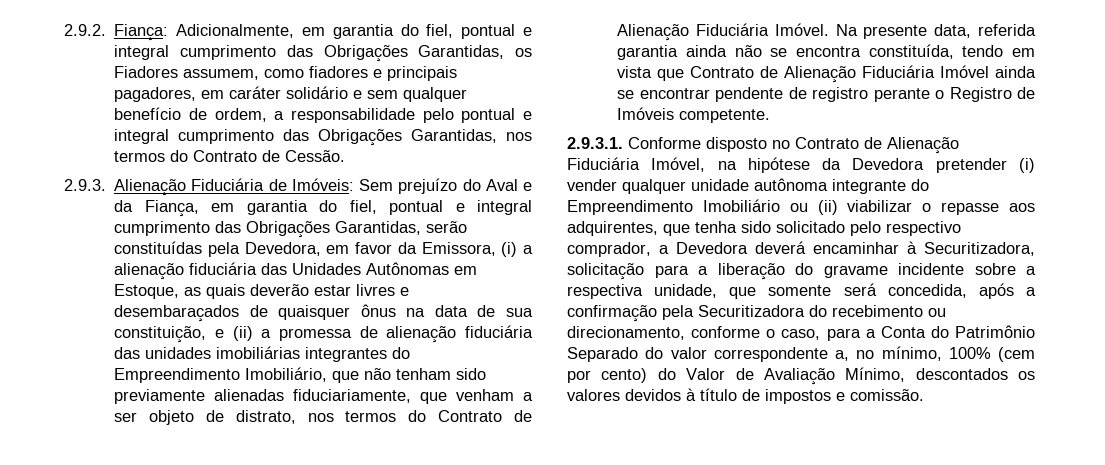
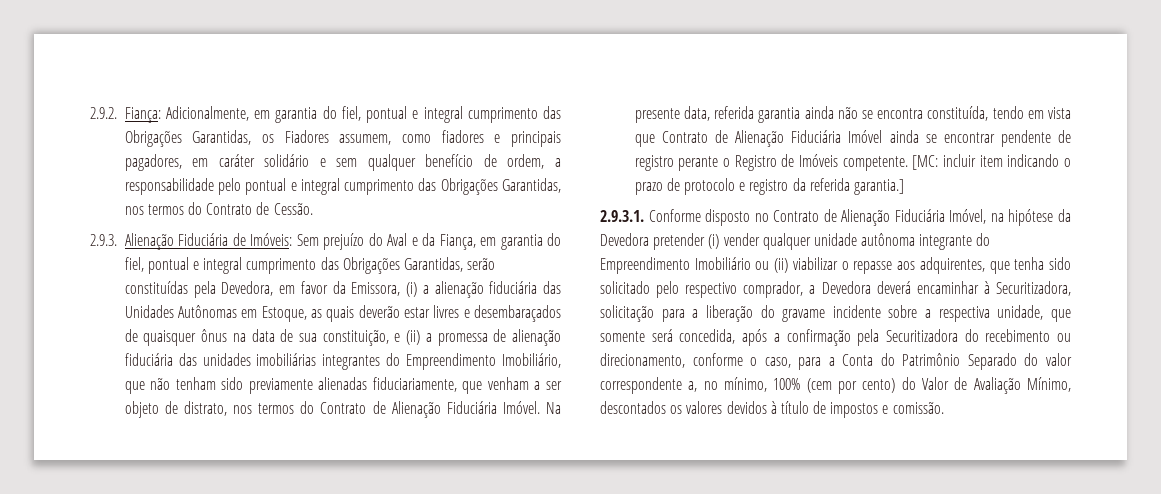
+ [MC: incluir item indicando o prazo de protocolo e registro da referida garantia.]

